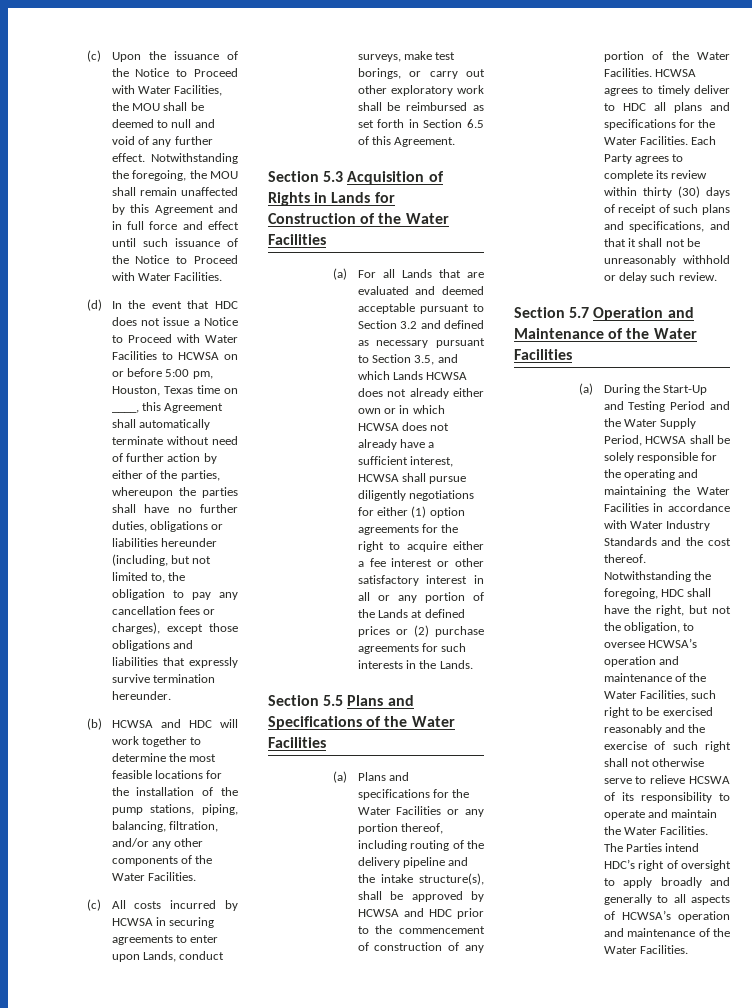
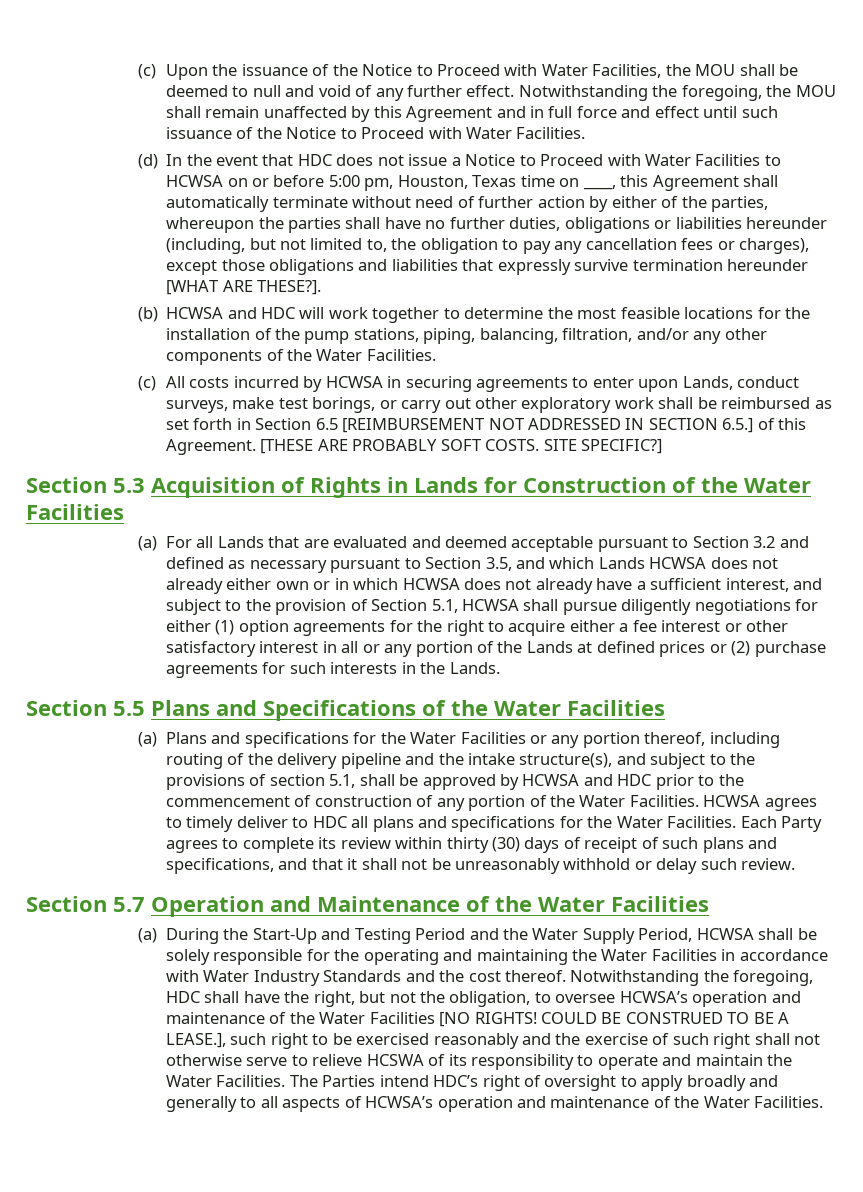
- (d) In the event that HDC does not issue a Notice to Proceed with Water Facilities to HCWSA on or before 5:00 pm, Houston, Texas time on ____, this Agreement shall automatically terminate without need of further action by either of the parties, whereupon the parties shall have no further duties, obligations or liabilities hereunder (including, but not limited to, the obligation to pay any cancellation fees or charges), except those obligations and liabilities that expressly survive termination hereunder.
+ (d) In the event that HDC does not issue a Notice to Proceed with Water Facilities to HCWSA on or before 5:00 pm, Houston, Texas time on ____, this Agreement shall automatically terminate without need of further action by either of the parties, whereupon the parties shall have no further duties, obligations or liabilities hereunder (including, but not limited to, the obligation to pay any cancellation fees or charges), except those obligations and liabilities that expressly survive termination hereunder [WHAT ARE THESE?].
- (c) All costs incurred by HCWSA in securing agreements to enter upon Lands, conduct surveys, make test borings, or carry out other exploratory work shall be reimbursed as set forth in Section 6.5 of this Agreement.
+ (c) All costs incurred by HCWSA in securing agreements to enter upon Lands, conduct surveys, make test borings, or carry out other exploratory work shall be reimbursed as set forth in Section 6.5 [REIMBURSEMENT NOT ADDRESSED IN SECTION 6.5.] of this Agreement. [THESE ARE PROBABLY SOFT COSTS. SITE SPECIFIC?]
- (a) For all Lands that are evaluated and deemed acceptable pursuant to Section 3.2 and defined as necessary pursuant to Section 3.5, and which Lands HCWSA does not already either own or in which HCWSA does not already have a sufficient interest, HCWSA shall pursue diligently negotiations for either (1) option agreements for the right to acquire either a fee interest or other satisfactory interest in all or any portion of the Lands at defined prices or (2) purchase agreements for such interests in the Lands.
+ (a) For all Lands that are evaluated and deemed acceptable pursuant to Section 3.2 and defined as necessary pursuant to Section 3.5, and which Lands HCWSA does not already either own or in which HCWSA does not already have a sufficient interest, and subject to the provision of Section 5.1, HCWSA shall pursue diligently negotiations for either (1) option agreements for the right to acquire either a fee interest or other satisfactory interest in all or any portion of the Lands at defined prices or (2) purchase agreements for such interests in the Lands.
- (a) Plans and specifications for the Water Facilities or any portion thereof, including routing of the delivery pipeline and the intake structure(s), shall be approved by HCWSA and HDC prior to the commencement of construction of any portion of the Water Facilities.
+ (a) Plans and specifications for the Water Facilities or any portion thereof, including routing of the delivery pipeline and the intake structure(s), and subject to the provisions of section 5.1, shall be approved by HCWSA and HDC prior to the commencement of construction of any portion of the Water Facilities.
- Notwithstanding the foregoing, HDC shall have the right, but not the obligation, to oversee HCWSA’s operation and maintenance of the Water Facilities, such right to be exercised reasonably and the exercise of such right shall not otherwise serve to relieve HCSWA of its responsibility to operate and maintain the Water Facilities.
+ Notwithstanding the foregoing, HDC shall have the right, but not the obligation, to oversee HCWSA’s operation and maintenance of the Water Facilities [NO RIGHTS! COULD BE CONSTRUED TO BE A LEASE.], such right to be exercised reasonably and the exercise of such right shall not otherwise serve to relieve HCSWA of its responsibility to operate and maintain the Water Facilities.

